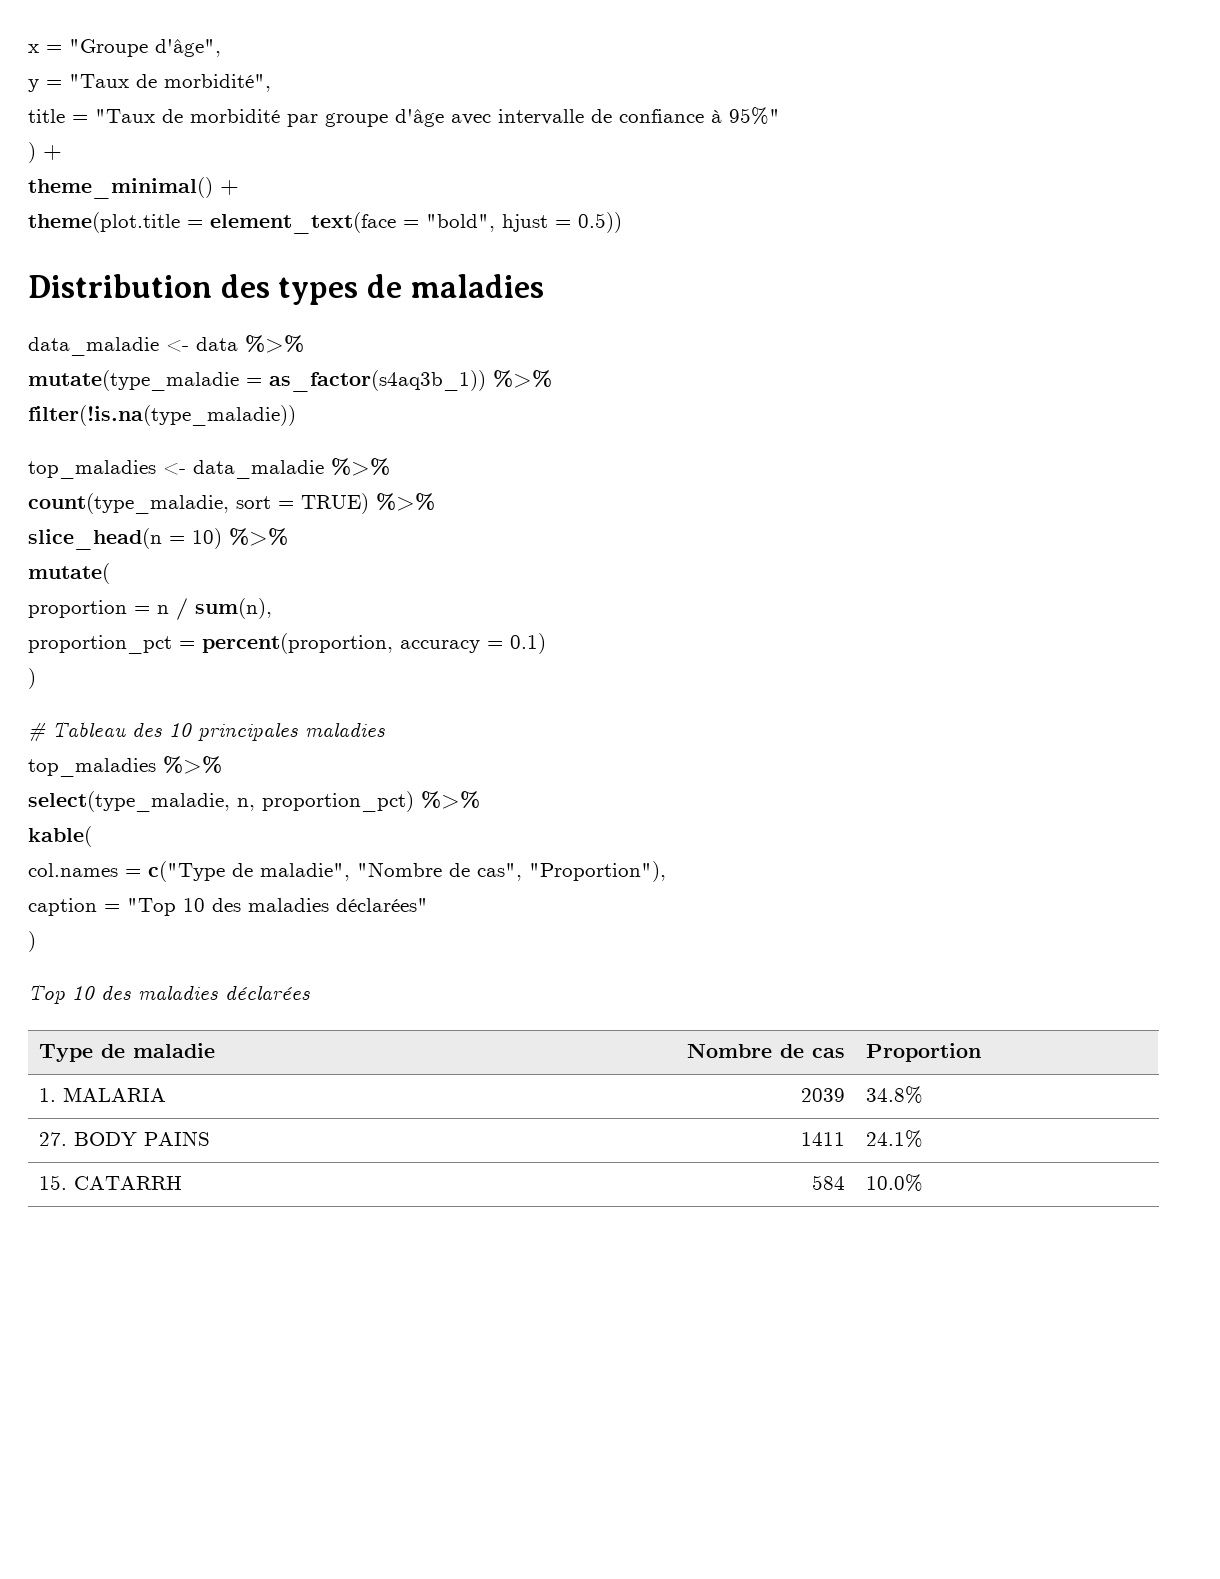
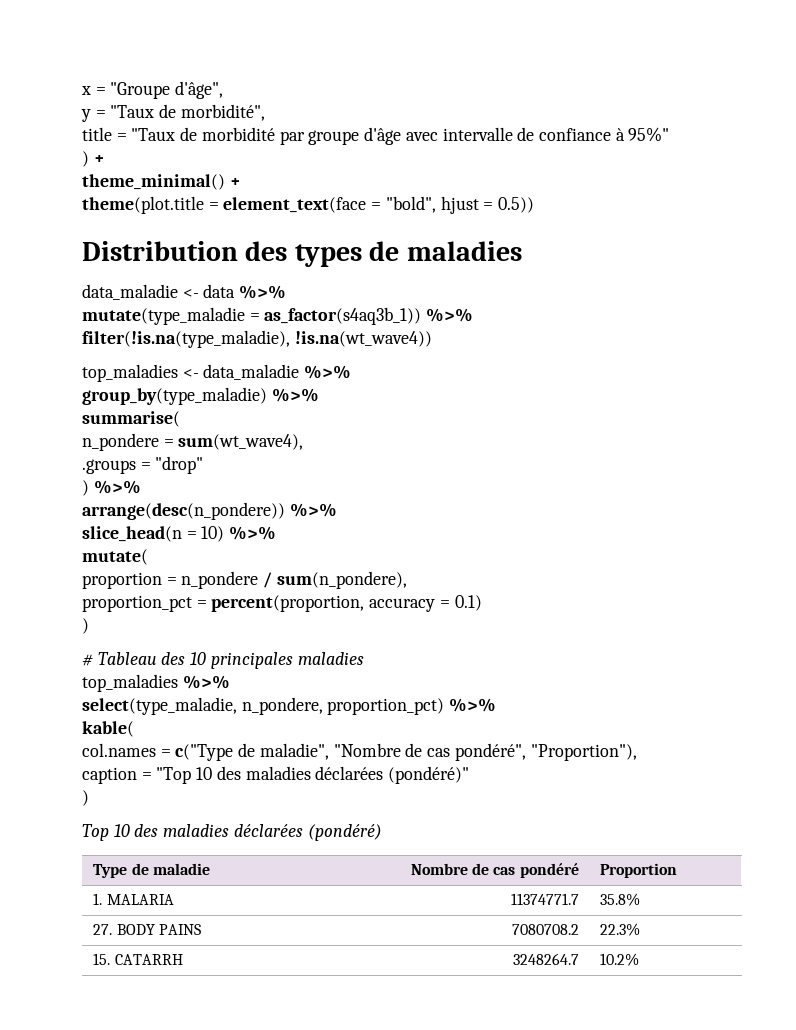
- filter(!is.na(type_maladie))
+ filter(!is.na(type_maladie), !is.na(wt_wave4))
- count(type_maladie, sort = TRUE) %>%
+ group_by(type_maladie) %>%
+ summarise(
+ n_pondere = sum(wt_wave4),
+ .groups = "drop"
+ ) %>%
+ arrange(desc(n_pondere)) %>%
- proportion = n / sum(n),
+ proportion = n_pondere / sum(n_pondere),
- select(type_maladie, n, proportion_pct) %>%
+ select(type_maladie, n_pondere, proportion_pct) %>%
- col.names = c("Type de maladie", "Nombre de cas", "Proportion"),
+ col.names = c("Type de maladie", "Nombre de cas pondéré", "Proportion"),
- caption = "Top 10 des maladies déclarées"
+ caption = "Top 10 des maladies déclarées (pondéré)"
- Top 10 des maladies déclarées
+ Top 10 des maladies déclarées (pondéré)
- Type de maladie | Nombre de cas | Proportion
+ Type de maladie | Nombre de cas pondéré | Proportion
- 1. MALARIA | 2039 | 34.8%
+ 1. MALARIA | 11374771.7 | 35.8%
- 27. BODY PAINS | 1411 | 24.1%
+ 27. BODY PAINS | 7080708.2 | 22.3%
- 15. CATARRH | 584 | 10.0%
+ 15. CATARRH | 3248264.7 | 10.2%

